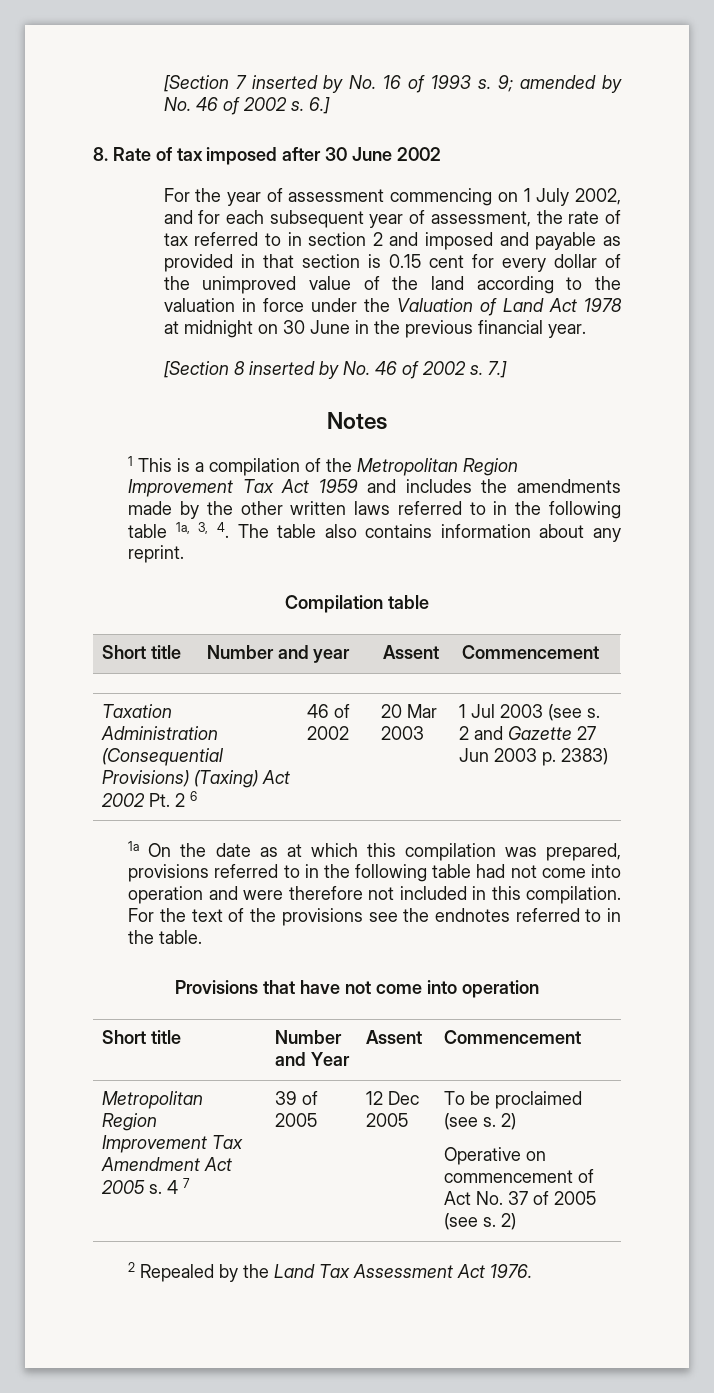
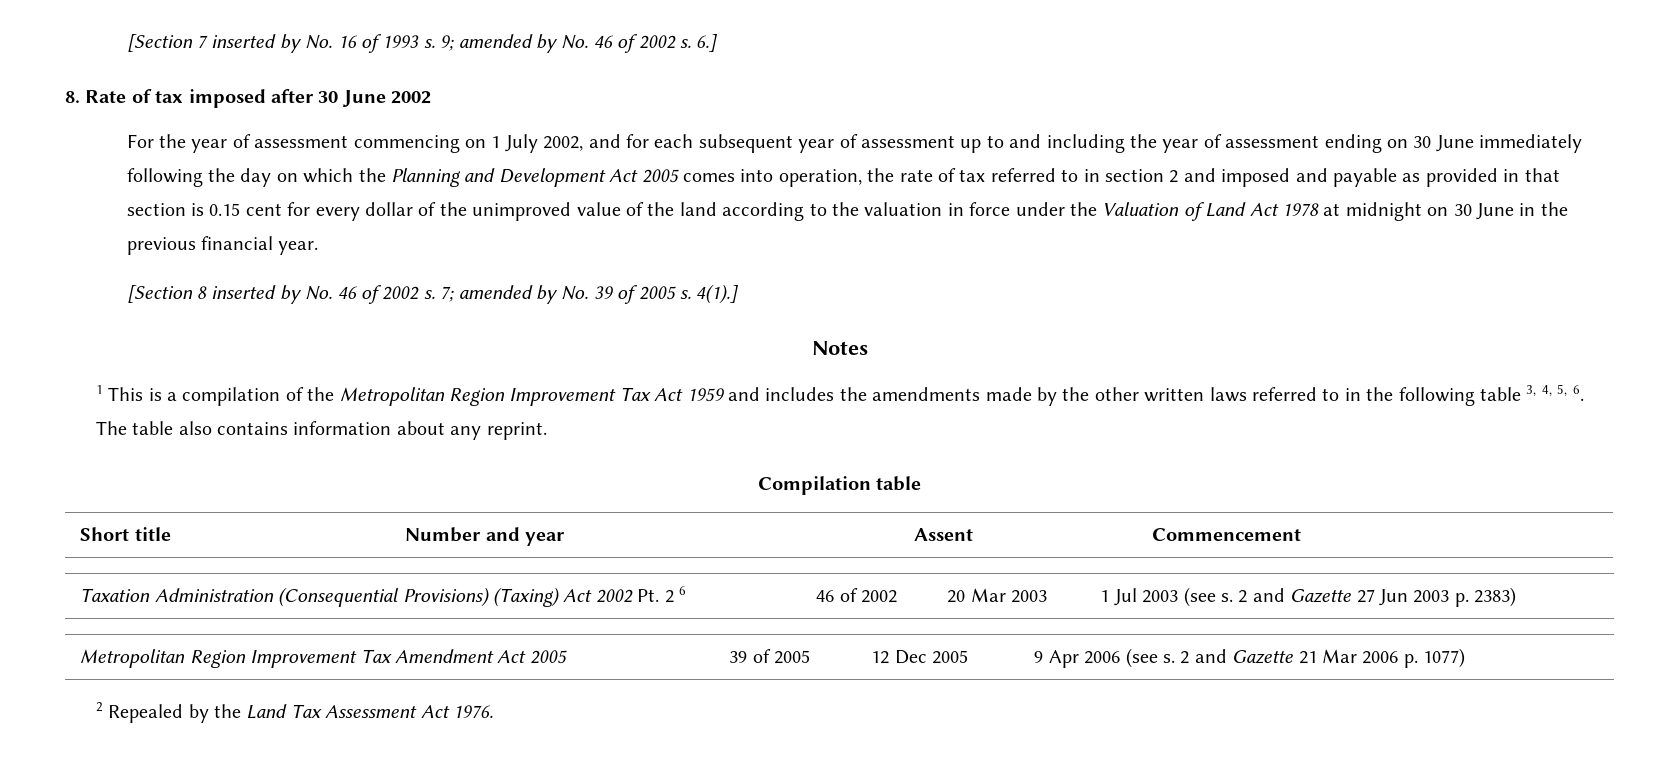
- For the year of assessment commencing on 1 July 2002, and for each subsequent year of assessment, the rate of tax referred to in section 2 and imposed and payable as provided in that section is 0.15 cent for every dollar of the unimproved value of the land according to the valuation in force under the Valuation of Land Act 1978 at midnight on 30 June in the previous financial year.
+ For the year of assessment commencing on 1 July 2002, and for each subsequent year of assessment up to and including the year of assessment ending on 30 June immediately following the day on which the Planning and Development Act 2005 comes into operation, the rate of tax referred to in section 2 and imposed and payable as provided in that section is 0.15 cent for every dollar of the unimproved value of the land according to the valuation in force under the Valuation of Land Act 1978 at midnight on 30 June in the previous financial year.
- 7.]
+ 7; amended by No. 39 of 2005 s. 4(1).]
- 1 This is a compilation of the Metropolitan Region Improvement Tax Act 1959 and includes the amendments made by the other written laws referred to in the following table 1a, 3, 4. The table also contains information about any reprint.
+ 1 This is a compilation of the Metropolitan Region Improvement Tax Act 1959 and includes the amendments made by the other written laws referred to in the following table 3, 4, 5, 6. The table also contains information about any reprint.
- 1a On the date as at which this compilation was prepared, provisions referred to in the following table had not come into operation and were therefore not included in this compilation. For the text of the provisions see the endnotes referred to in the table.
- Provisions that have not come into operation
- Short title | Number and Year | Assent | Commencement
- Metropolitan Region Improvement Tax Amendment Act 2005 s. 4 7 | 39 of 2005 | 12 Dec 2005 | To be proclaimed (see s. 2)
- Operative on commencement of Act No. 37 of 2005 (see s. 2)
+ Metropolitan Region Improvement Tax Amendment Act 2005 | 39 of 2005 | 12 Dec 2005 | 9 Apr 2006 (see s. 2 and Gazette 21 Mar 2006 p. 1077)

